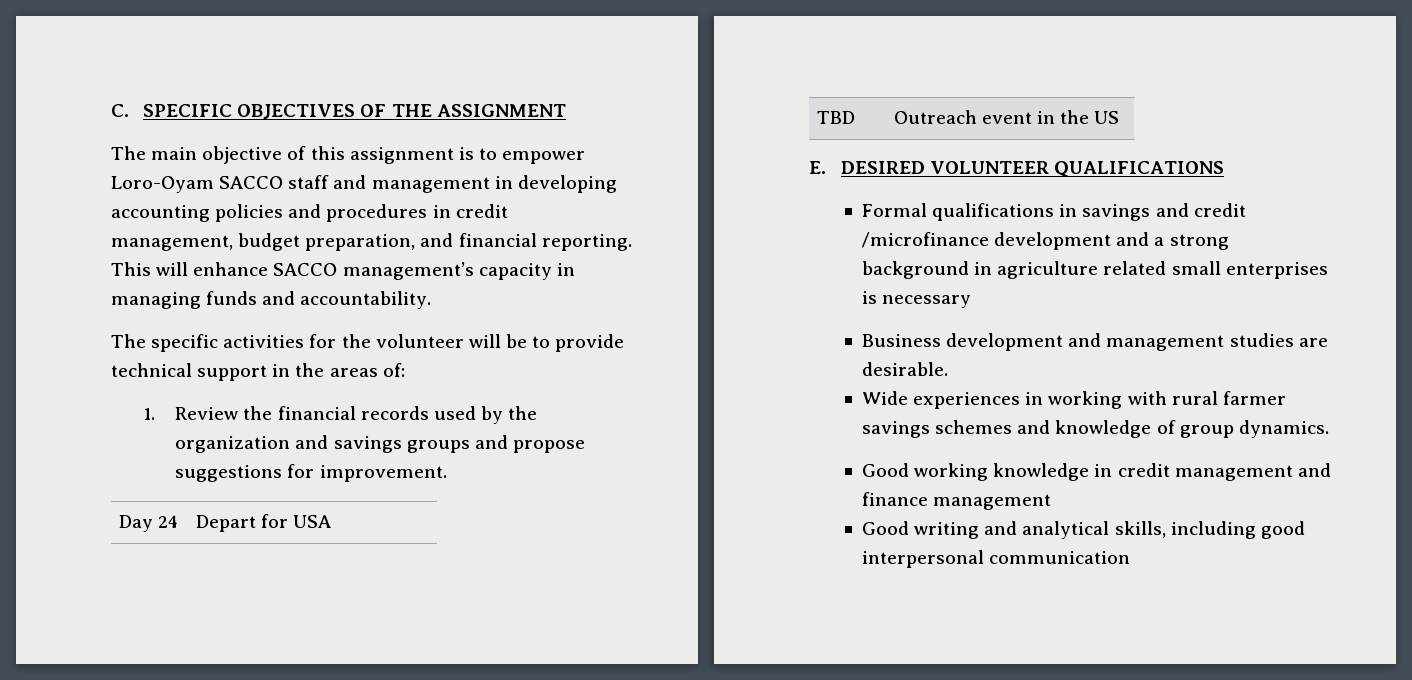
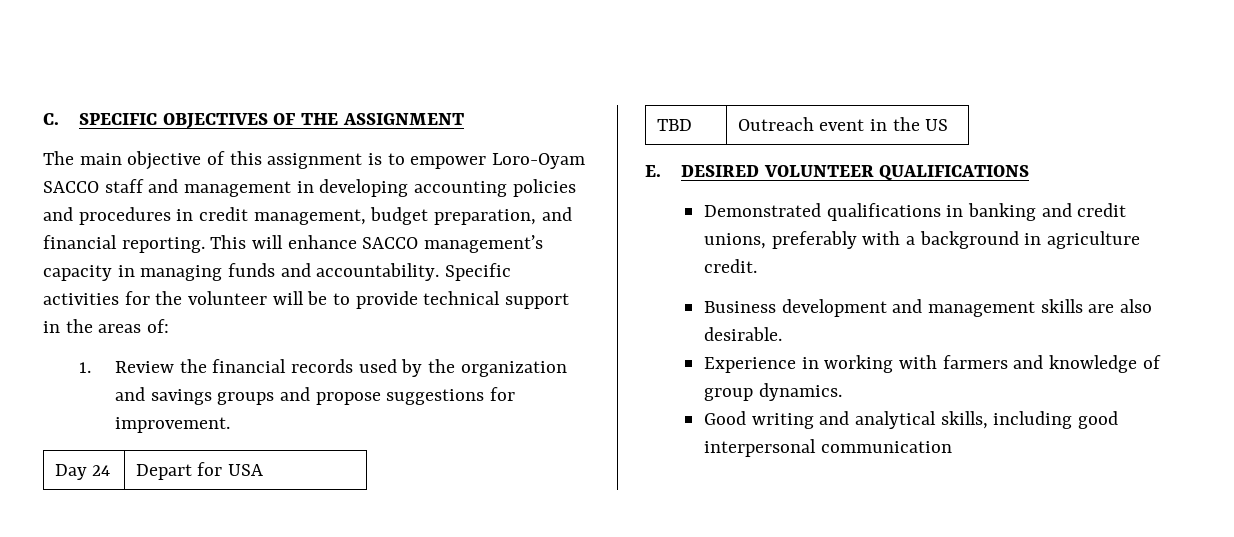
- This will enhance SACCO management’s capacity in managing funds and accountability.
- The specific activities for the volunteer will be to provide technical support in the areas of:
+ This will enhance SACCO management’s capacity in managing funds and accountability. Specific activities for the volunteer will be to provide technical support in the areas of:
- Formal qualifications in savings and credit /microfinance development and a strong background in agriculture related small enterprises is necessary
+ Demonstrated qualifications in banking and credit unions, preferably with a background in agriculture credit.
- Business development and management studies are desirable.
+ Business development and management skills are also desirable.
- Wide experiences in working with rural farmer savings schemes and knowledge of group dynamics.
+ Experience in working with farmers and knowledge of group dynamics.
- Good working knowledge in credit management and finance management

